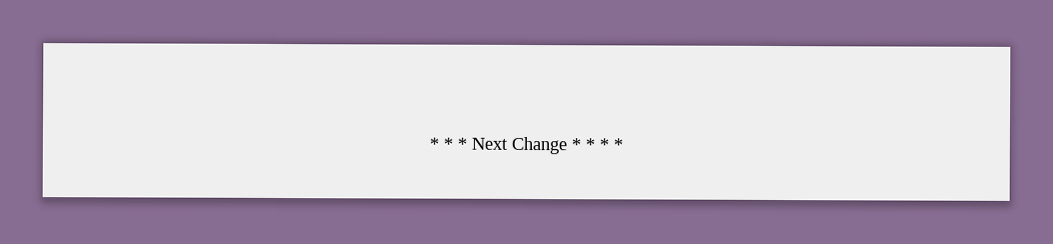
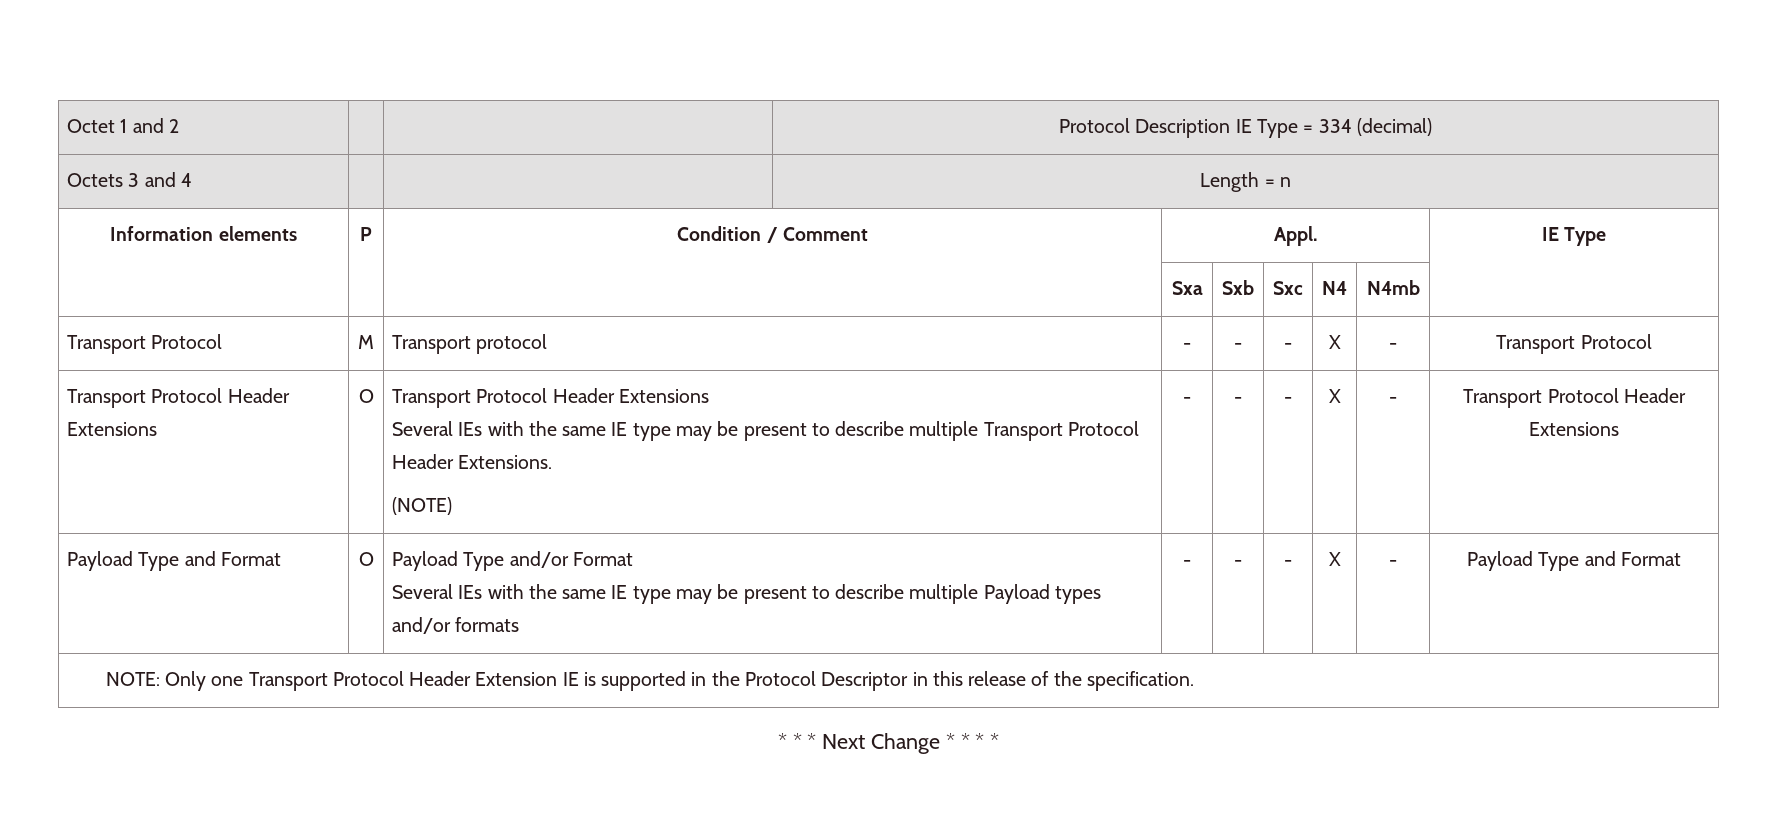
+ Octet 1 and 2 | | | Protocol Description IE Type = 334 (decimal)
+ Octets 3 and 4 | | | Length = n
+ Information elements | P | Condition / Comment | Appl. | IE Type
+ | | | Sxa | Sxb | Sxc | N4 | N4mb |
+ Transport Protocol | M | Transport protocol | - | - | - | X | - | Transport Protocol
+ Transport Protocol Header Extensions | O | Transport Protocol Header Extensions
+ Several IEs with the same IE type may be present to describe multiple Transport Protocol Header Extensions.
+ (NOTE) | - | - | - | X | - | Transport Protocol Header Extensions
+ Payload Type and Format | O | Payload Type and/or Format
+ Several IEs with the same IE type may be present to describe multiple Payload types and/or formats | - | - | - | X | - | Payload Type and Format
+ NOTE: Only one Transport Protocol Header Extension IE is supported in the Protocol Descriptor in this release of the specification.

